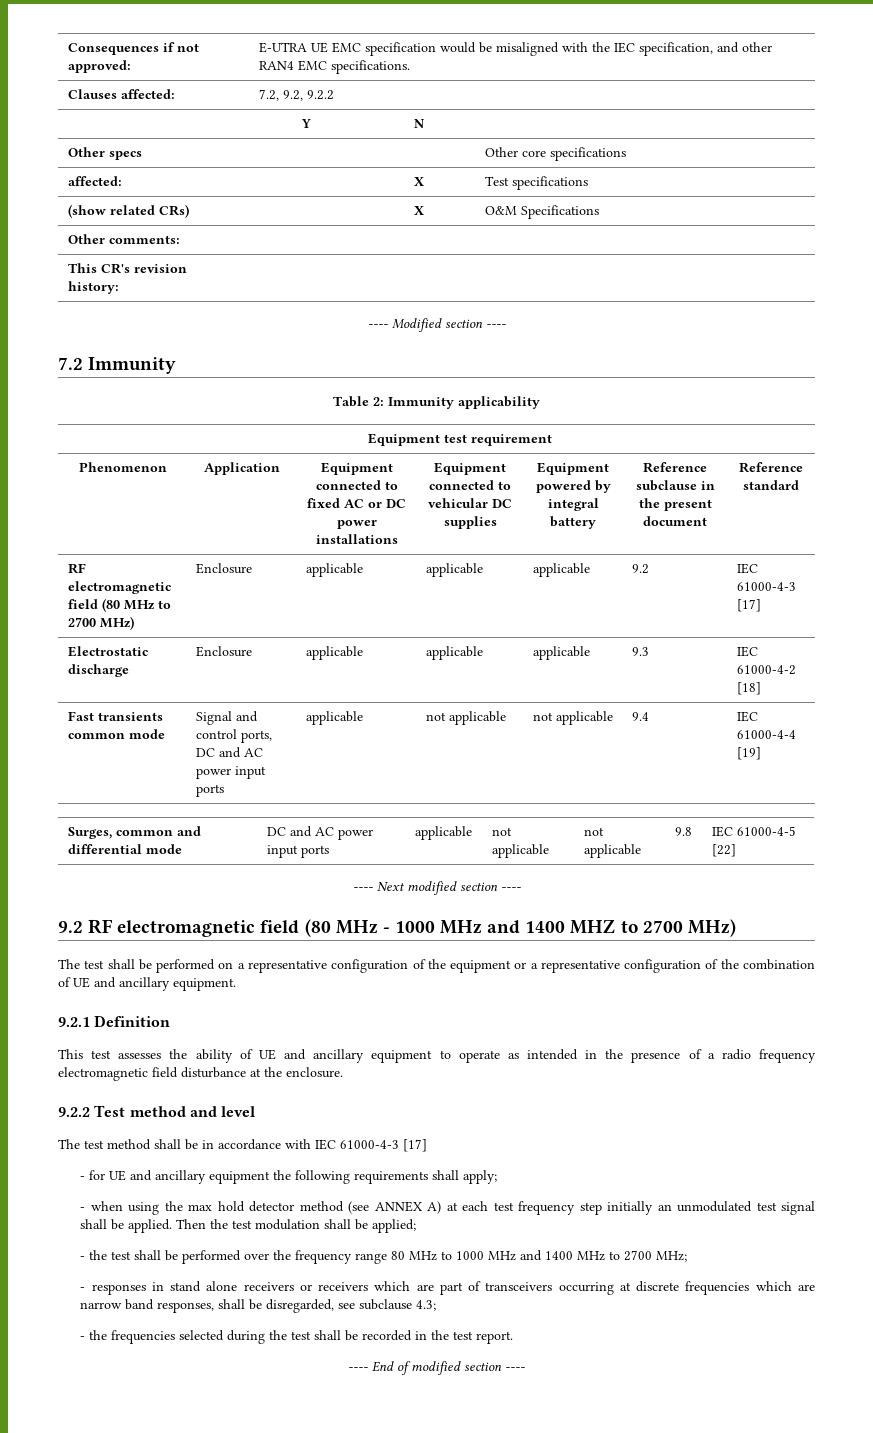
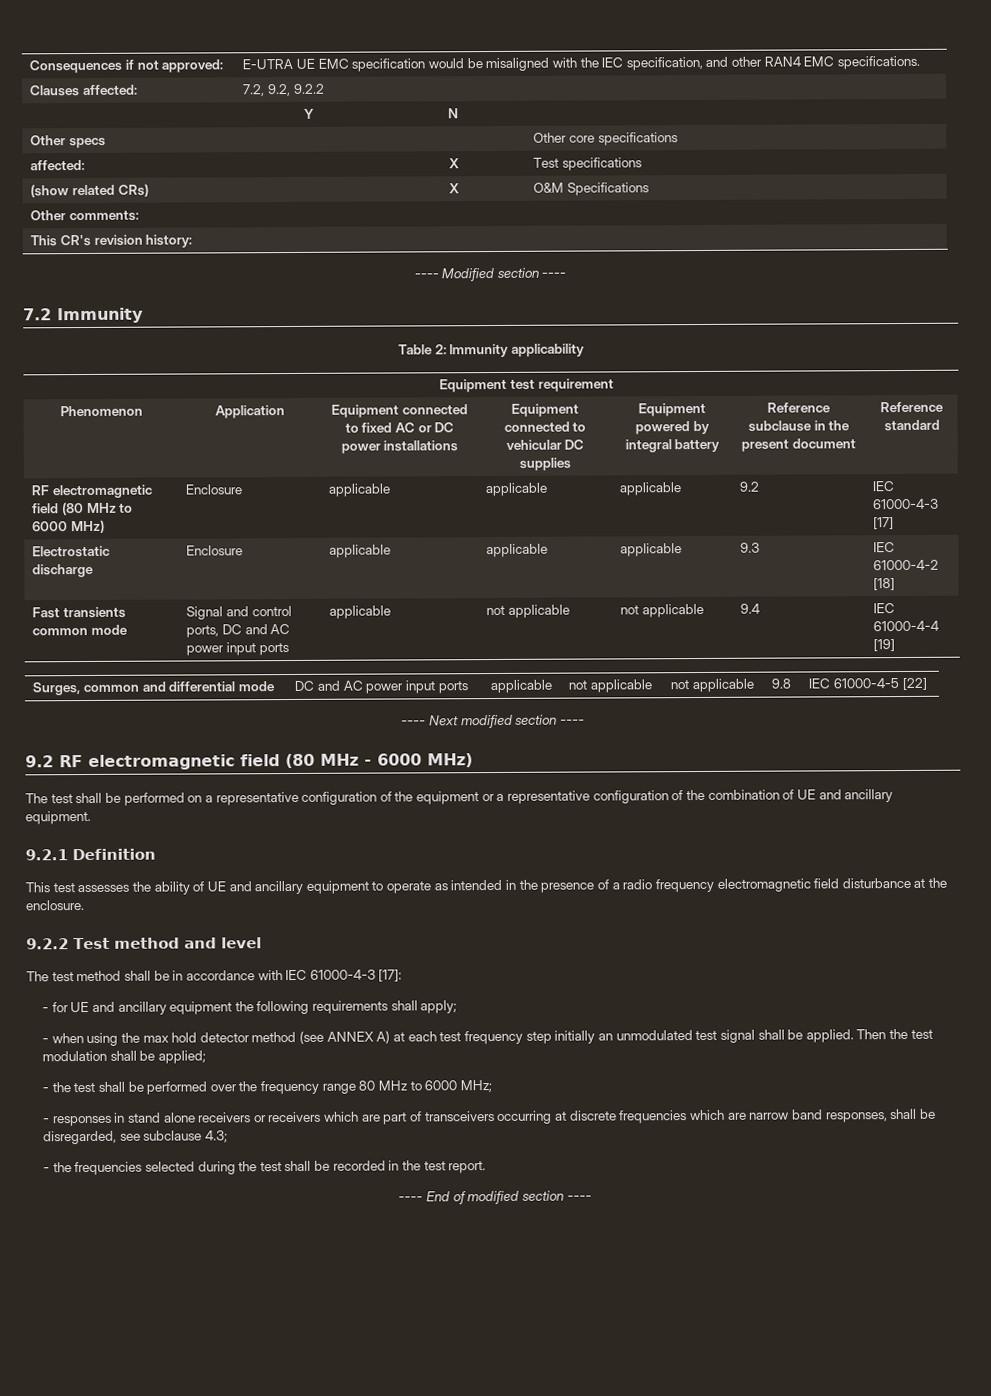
- RF electromagnetic field (80 MHz to 2700 MHz) | Enclosure | applicable | applicable | applicable | 9.2 | IEC 61000-4-3 [17]
+ RF electromagnetic field (80 MHz to 6000 MHz) | Enclosure | applicable | applicable | applicable | 9.2 | IEC 61000-4-3 [17]
- 9.2 RF electromagnetic field (80 MHz - 1000 MHz and 1400 MHZ to 2700 MHz)
+ 9.2 RF electromagnetic field (80 MHz - 6000 MHz)
- The test method shall be in accordance with IEC 61000-4-3 [17]
+ The test method shall be in accordance with IEC 61000-4-3 [17]:
- - the test shall be performed over the frequency range 80 MHz to 1000 MHz and 1400 MHz to 2700 MHz;
+ - the test shall be performed over the frequency range 80 MHz to 6000 MHz;

